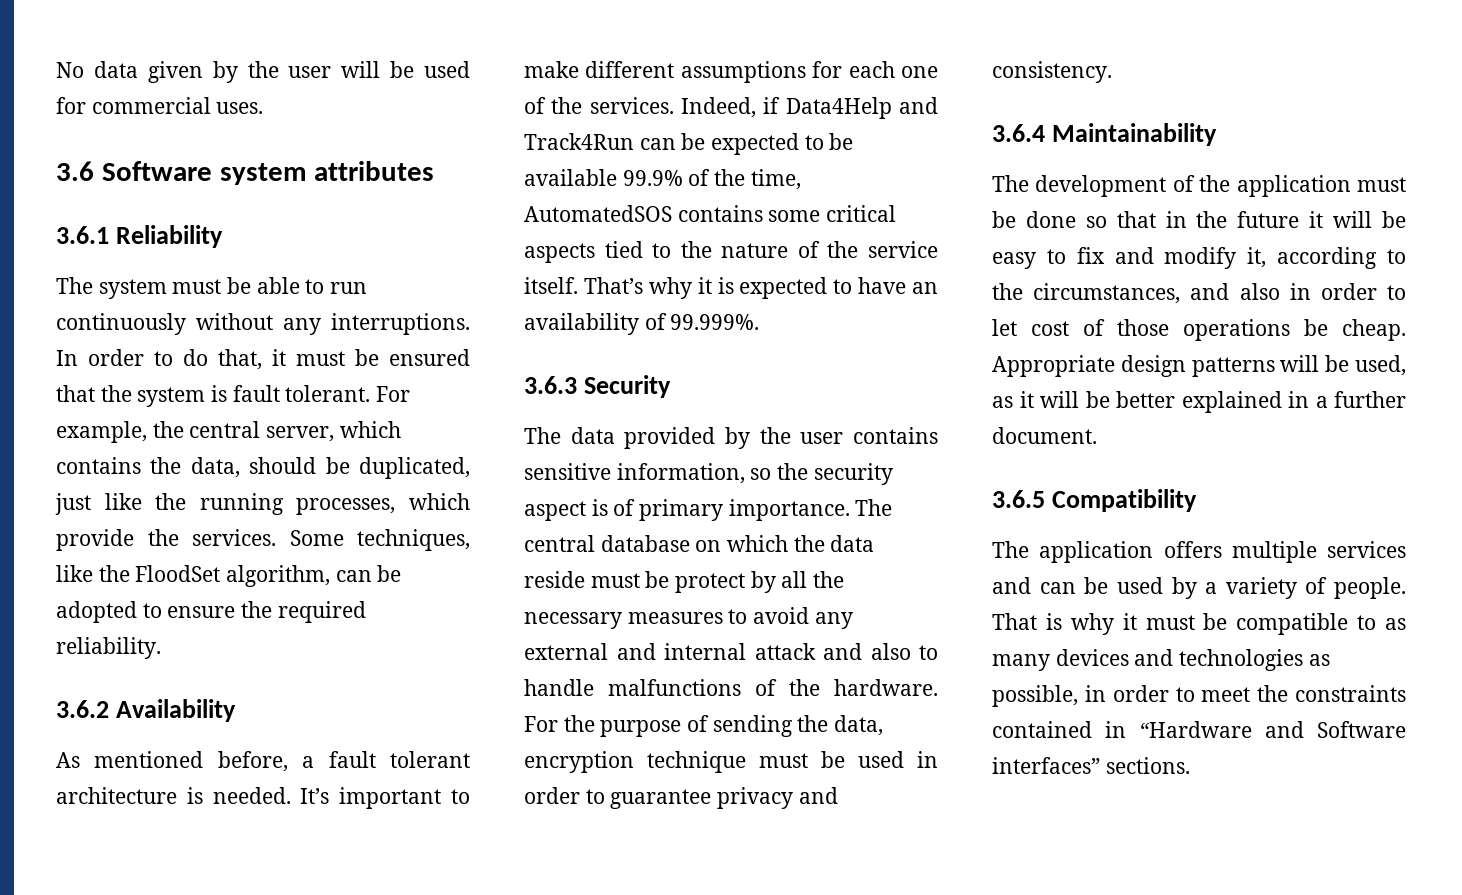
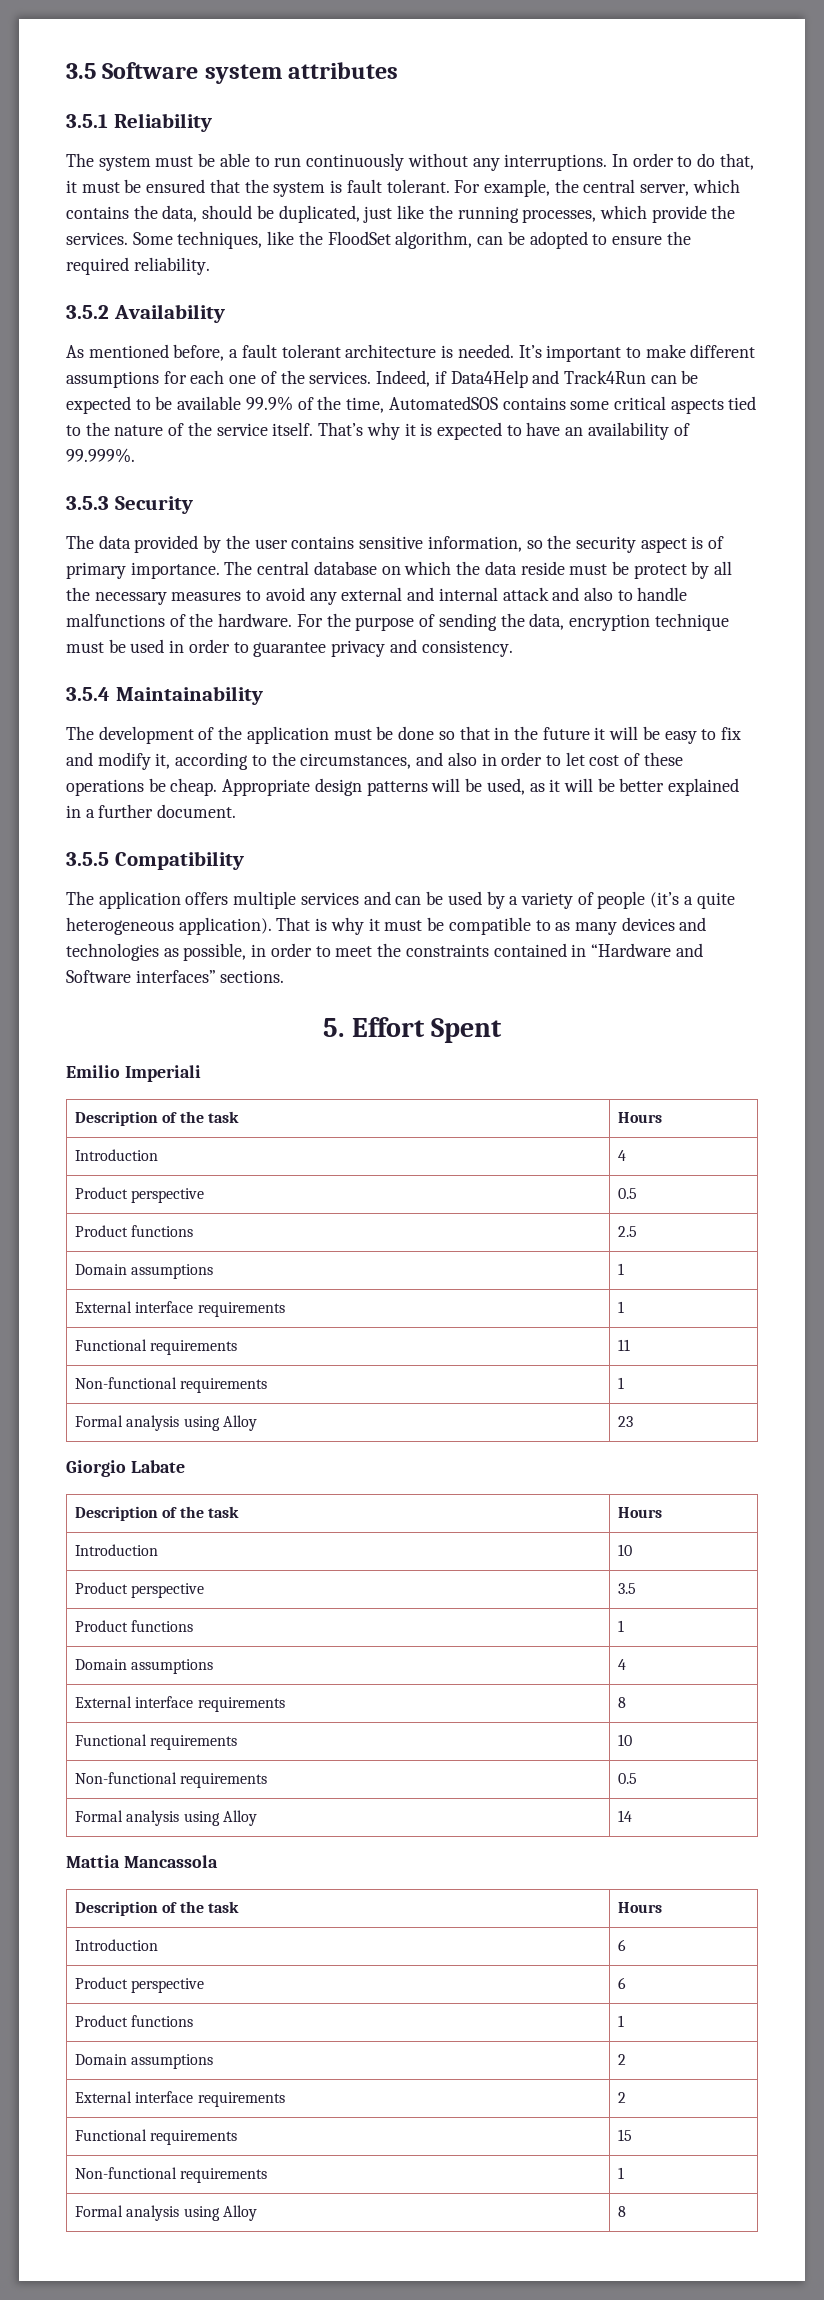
- No data given by the user will be used for commercial uses.
- 3.6 Software system attributes
+ 3.5 Software system attributes
- 3.6.1 Reliability
+ 3.5.1 Reliability
- 3.6.2 Availability
+ 3.5.2 Availability
- 3.6.3 Security
+ 3.5.3 Security
- 3.6.4 Maintainability
+ 3.5.4 Maintainability
- The development of the application must be done so that in the future it will be easy to fix and modify it, according to the circumstances, and also in order to let cost of those operations be cheap.
+ The development of the application must be done so that in the future it will be easy to fix and modify it, according to the circumstances, and also in order to let cost of these operations be cheap.
- 3.6.5 Compatibility
+ 3.5.5 Compatibility
- The application offers multiple services and can be used by a variety of people.
+ The application offers multiple services and can be used by a variety of people (it’s a quite heterogeneous application).
+ 5. Effort Spent
+ Emilio Imperiali
+ Description of the task | Hours
+ Introduction | 4
+ Product perspective | 0.5
+ Product functions | 2.5
+ Domain assumptions | 1
+ External interface requirements | 1
+ Functional requirements | 11
+ Non-functional requirements | 1
+ Formal analysis using Alloy | 23
+ Giorgio Labate
+ Description of the task | Hours
+ Introduction | 10
+ Product perspective | 3.5
+ Product functions | 1
+ Domain assumptions | 4
+ External interface requirements | 8
+ Functional requirements | 10
+ Non-functional requirements | 0.5
+ Formal analysis using Alloy | 14
+ Mattia Mancassola
+ Description of the task | Hours
+ Introduction | 6
+ Product perspective | 6
+ Product functions | 1
+ Domain assumptions | 2
+ External interface requirements | 2
+ Functional requirements | 15
+ Non-functional requirements | 1
+ Formal analysis using Alloy | 8

